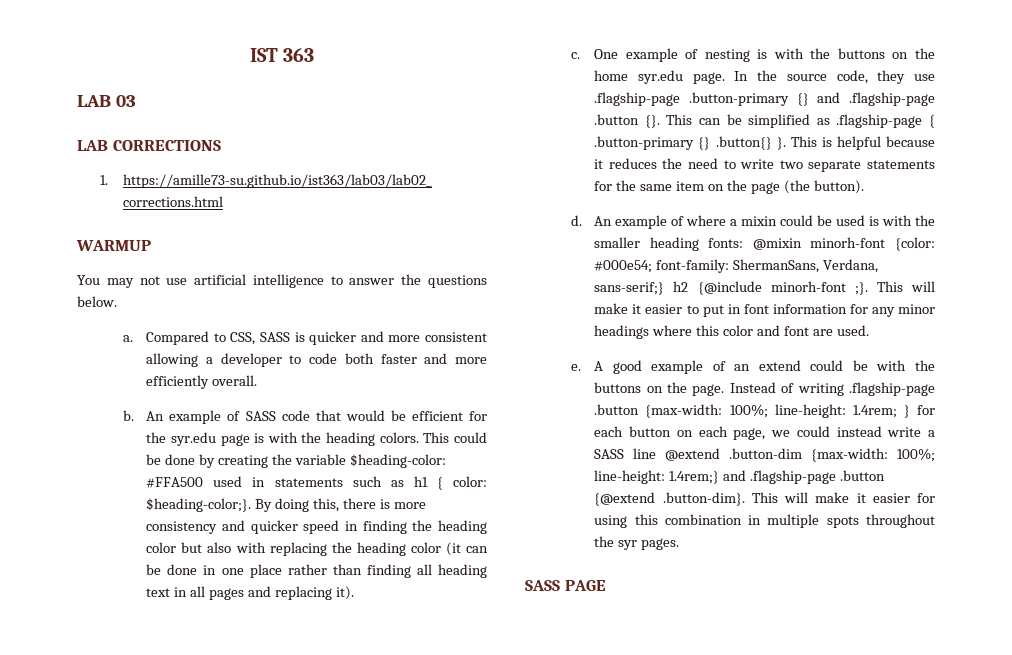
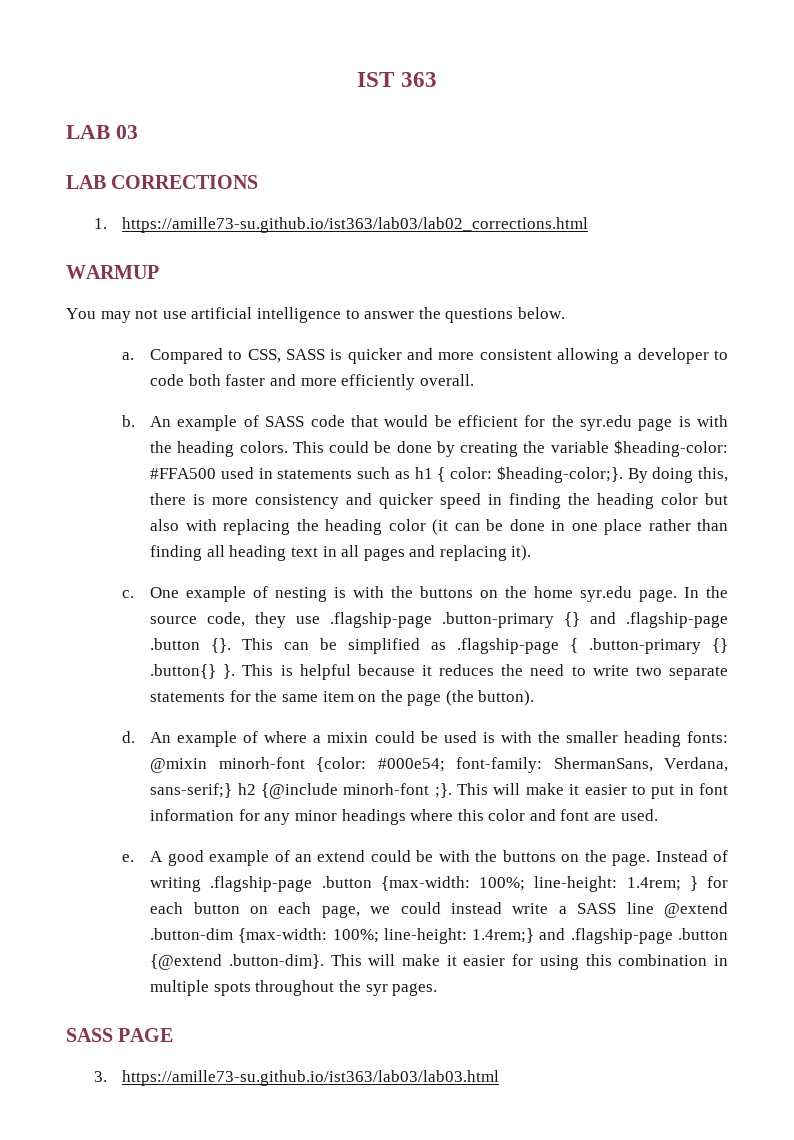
+ 3. https://amille73-su.github.io/ist363/lab03/lab03.html

